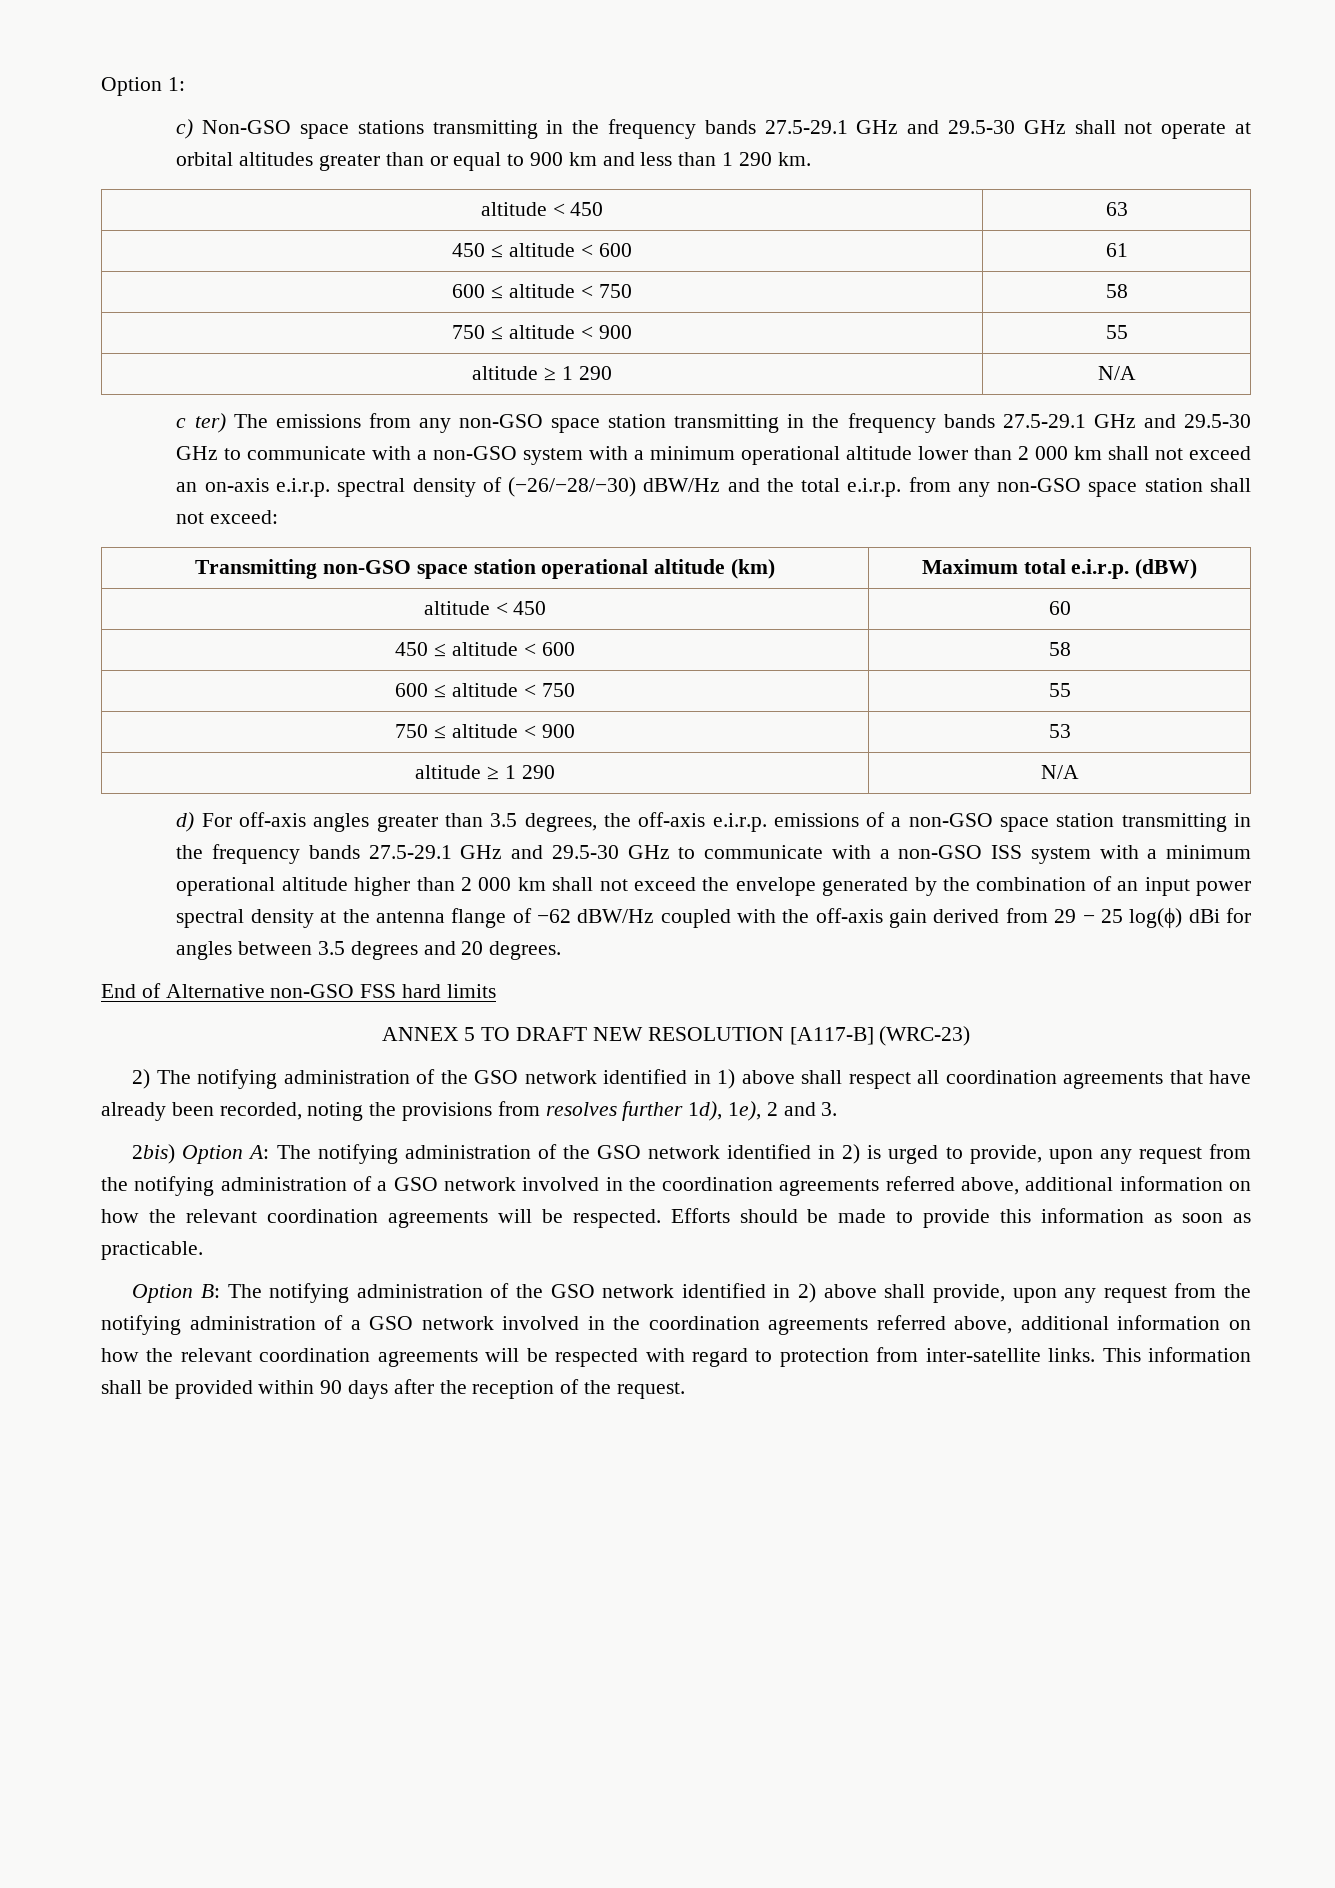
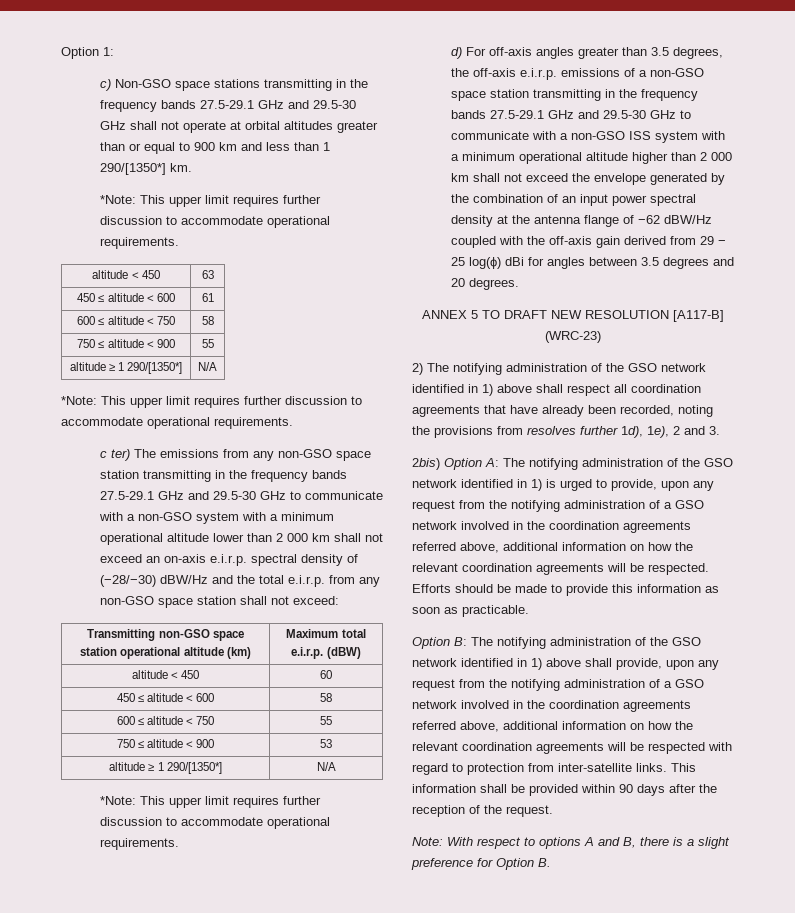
- c) Non-GSO space stations transmitting in the frequency bands 27.5-29.1 GHz and 29.5-30 GHz shall not operate at orbital altitudes greater than or equal to 900 km and less than 1 290 km.
+ c) Non-GSO space stations transmitting in the frequency bands 27.5-29.1 GHz and 29.5-30 GHz shall not operate at orbital altitudes greater than or equal to 900 km and less than 1 290/[1350*] km.
+ *Note: This upper limit requires further discussion to accommodate operational requirements.
  750 ≤ altitude < 900 | 55
- altitude ≥ 1 290 | N/A
+ altitude ≥ 1 290/[1350*] | N/A
+ *Note: This upper limit requires further discussion to accommodate operational requirements.
- c ter) The emissions from any non-GSO space station transmitting in the frequency bands 27.5-29.1 GHz and 29.5-30 GHz to communicate with a non-GSO system with a minimum operational altitude lower than 2 000 km shall not exceed an on-axis e.i.r.p. spectral density of (−26/−28/−30) dBW/Hz and the total e.i.r.p. from any non-GSO space station shall not exceed:
+ c ter) The emissions from any non-GSO space station transmitting in the frequency bands 27.5-29.1 GHz and 29.5-30 GHz to communicate with a non-GSO system with a minimum operational altitude lower than 2 000 km shall not exceed an on-axis e.i.r.p. spectral density of (−28/−30) dBW/Hz and the total e.i.r.p. from any non-GSO space station shall not exceed:
  750 ≤ altitude < 900 | 53
- altitude ≥ 1 290 | N/A
+ altitude ≥ 1 290/[1350*] | N/A
+ *Note: This upper limit requires further discussion to accommodate operational requirements.
- End of Alternative non-GSO FSS hard limits
- 2bis) Option A: The notifying administration of the GSO network identified in 2) is urged to provide, upon any request from the notifying administration of a GSO network involved in the coordination agreements referred above, additional information on how the relevant coordination agreements will be respected.
+ 2bis) Option A: The notifying administration of the GSO network identified in 1) is urged to provide, upon any request from the notifying administration of a GSO network involved in the coordination agreements referred above, additional information on how the relevant coordination agreements will be respected.
- Option B: The notifying administration of the GSO network identified in 2) above shall provide, upon any request from the notifying administration of a GSO network involved in the coordination agreements referred above, additional information on how the relevant coordination agreements will be respected with regard to protection from inter-satellite links.
+ Option B: The notifying administration of the GSO network identified in 1) above shall provide, upon any request from the notifying administration of a GSO network involved in the coordination agreements referred above, additional information on how the relevant coordination agreements will be respected with regard to protection from inter-satellite links.
+ Note: With respect to options A and B, there is a slight preference for Option B.

